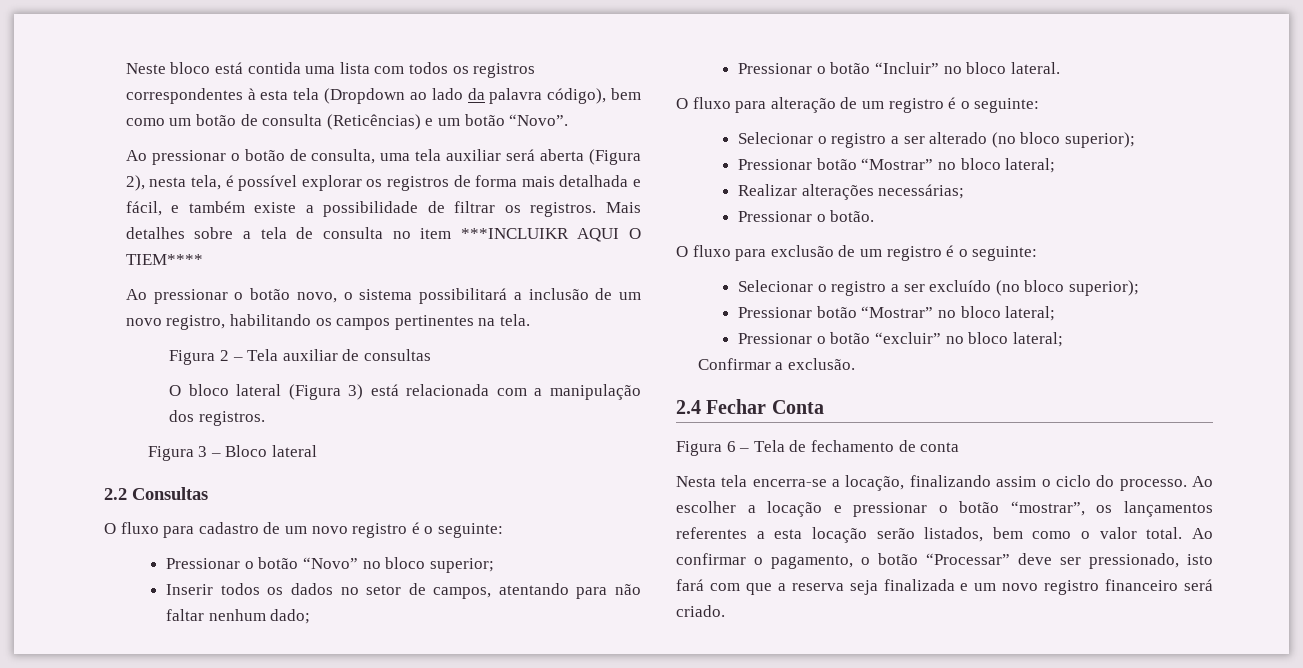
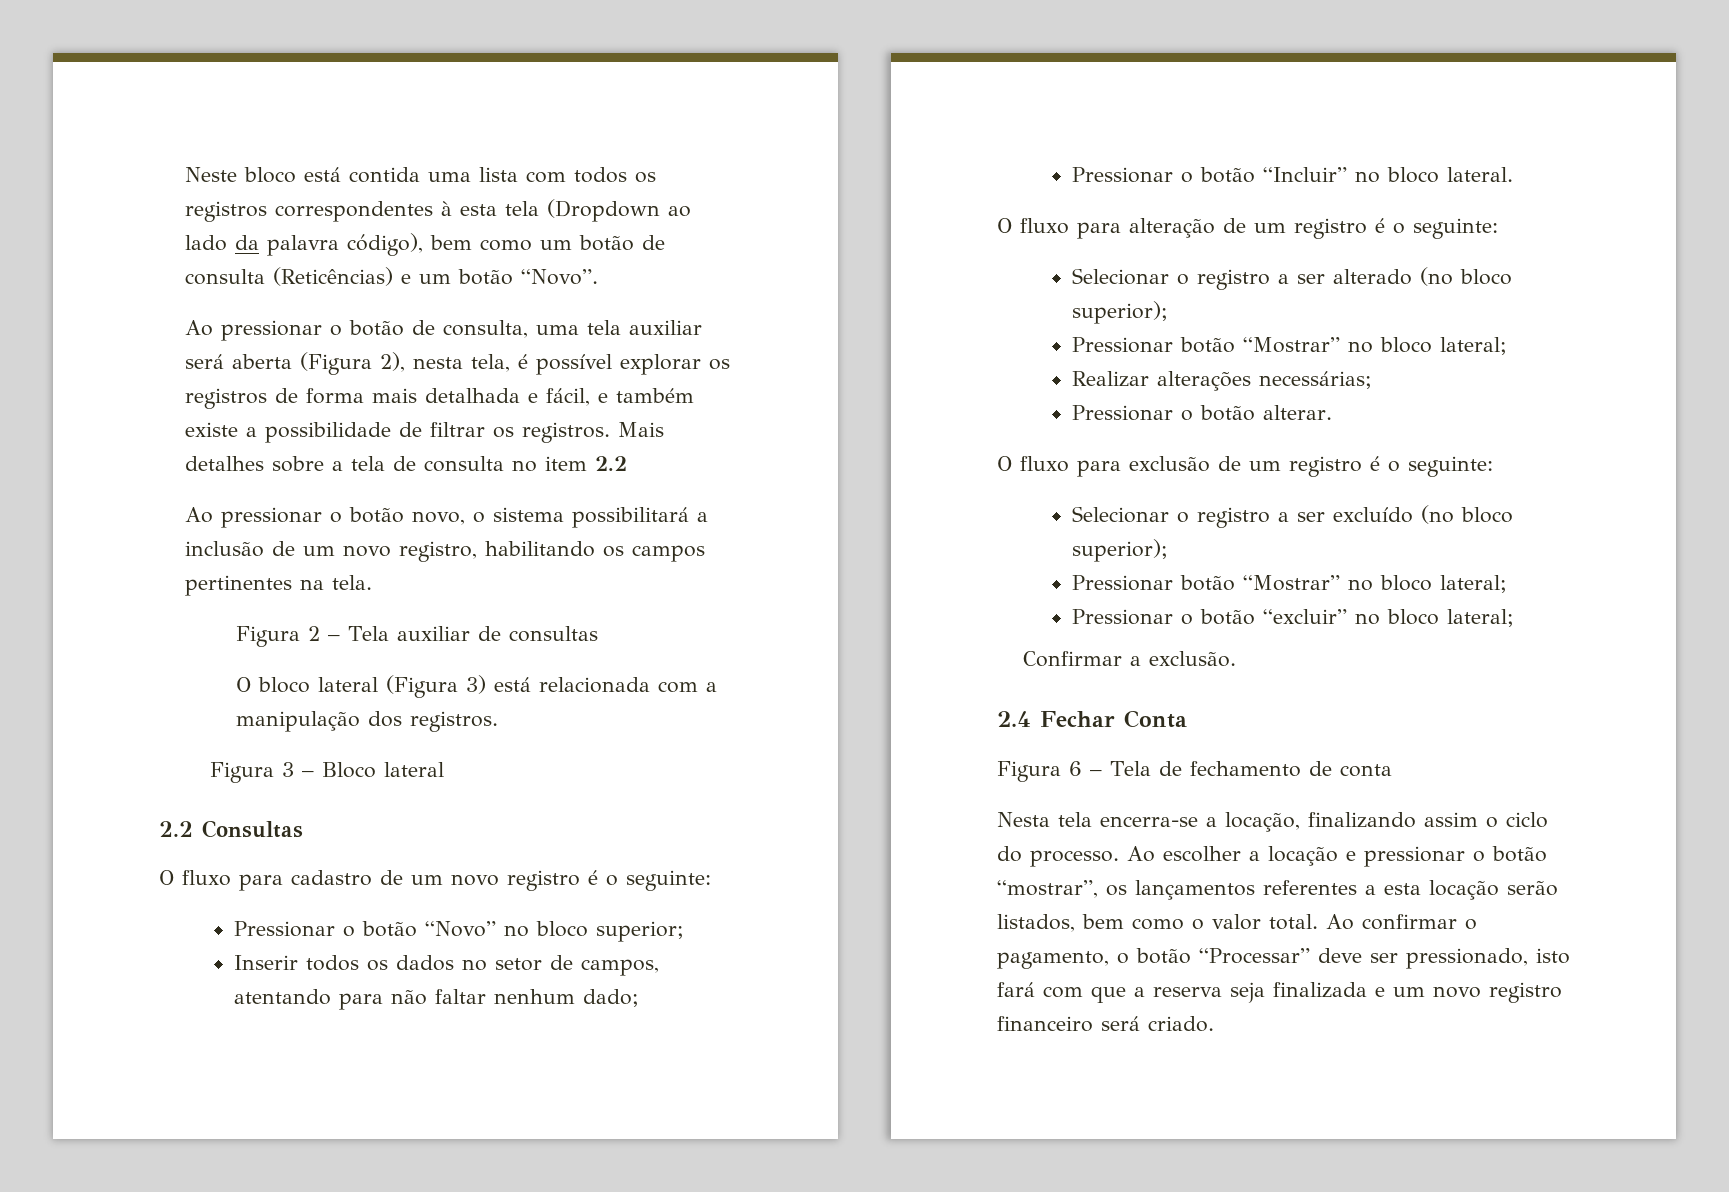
- Mais detalhes sobre a tela de consulta no item ***INCLUIKR AQUI O TIEM****
+ Mais detalhes sobre a tela de consulta no item 2.2
- Pressionar o botão.
+ Pressionar o botão alterar.

